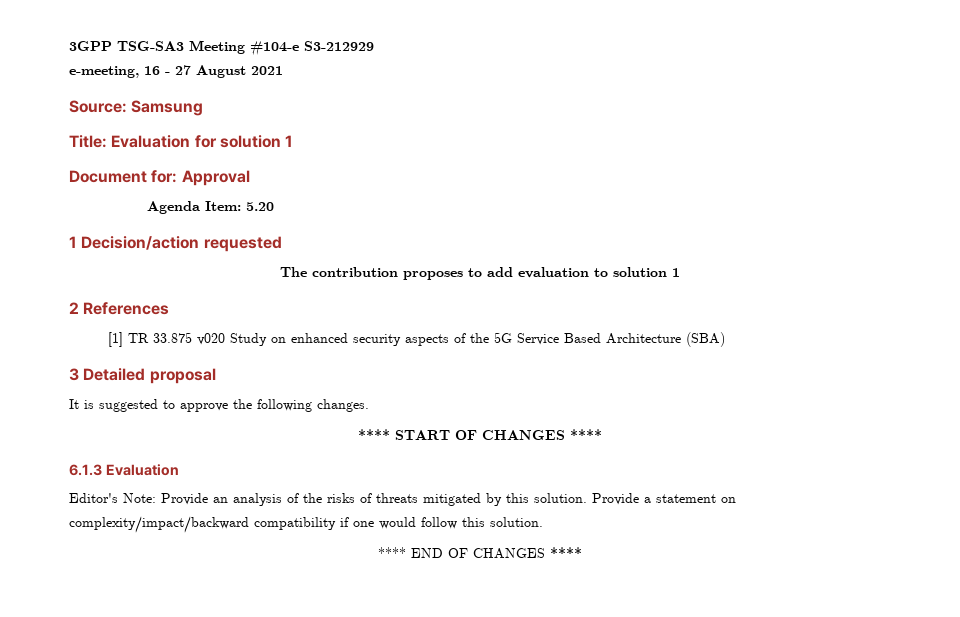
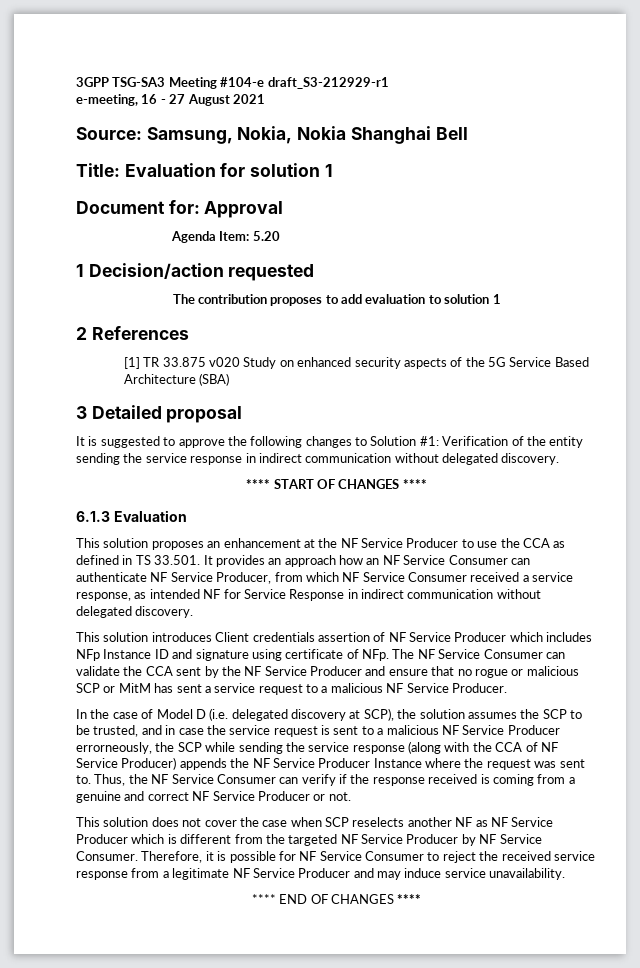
- 3GPP TSG-SA3 Meeting #104-e S3-212929
+ 3GPP TSG-SA3 Meeting #104-e draft_S3-212929-r1
- Source: Samsung
+ Source: Samsung, Nokia, Nokia Shanghai Bell
- It is suggested to approve the following changes.
+ It is suggested to approve the following changes to Solution #1: Verification of the entity sending the service response in indirect communication without delegated discovery.
- Editor's Note: Provide an analysis of the risks of threats mitigated by this solution. Provide a statement on complexity/impact/backward compatibility if one would follow this solution.
+ This solution proposes an enhancement at the NF Service Producer to use the CCA as defined in TS 33.501. It provides an approach how an NF Service Consumer can authenticate NF Service Producer, from which NF Service Consumer received a service response, as intended NF for Service Response in indirect communication without delegated discovery.
+ This solution introduces Client credentials assertion of NF Service Producer which includes NFp Instance ID and signature using certificate of NFp. The NF Service Consumer can validate the CCA sent by the NF Service Producer and ensure that no rogue or malicious SCP or MitM has sent a service request to a malicious NF Service Producer.
+ In the case of Model D (i.e. delegated discovery at SCP), the solution assumes the SCP to be trusted, and in case the service request is sent to a malicious NF Service Producer errorneously, the SCP while sending the service response (along with the CCA of NF Service Producer) appends the NF Service Producer Instance where the request was sent to. Thus, the NF Service Consumer can verify if the response received is coming from a genuine and correct NF Service Producer or not.
+ This solution does not cover the case when SCP reselects another NF as NF Service Producer which is different from the targeted NF Service Producer by NF Service Consumer. Therefore, it is possible for NF Service Consumer to reject the received service response from a legitimate NF Service Producer and may induce service unavailability.

